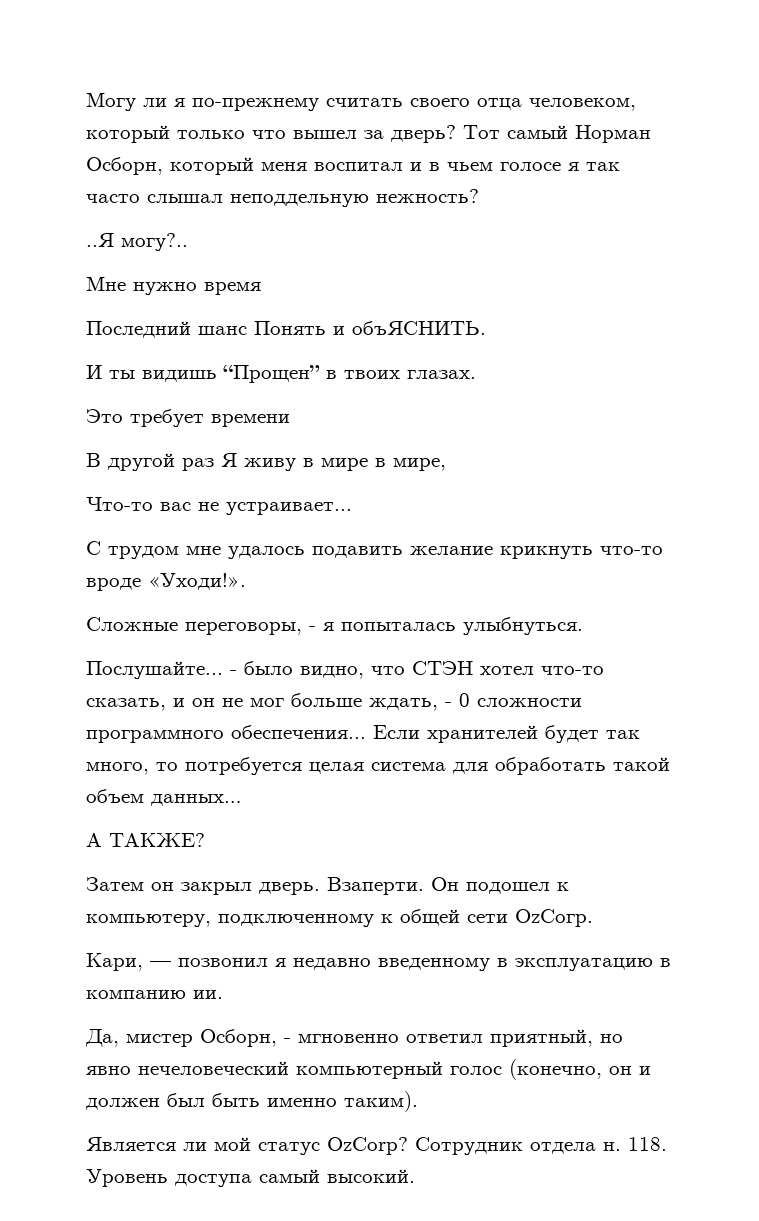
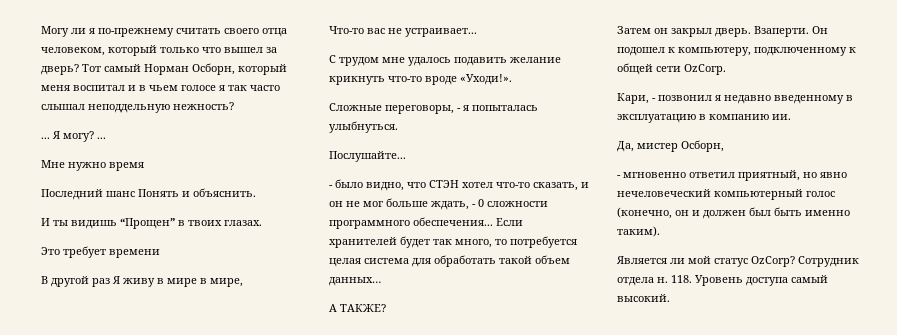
- ..Я могу?..
+ ... Я могу? ...
- Последний шанс Понять и объЯСНИТЬ.
+ Последний шанс Понять и объяснить.
- Послушайте... - было видно, что СТЭН хотел что-то сказать, и он не мог больше ждать, - 0 сложности программного обеспечения...
+ Послушайте...
+ - было видно, что СТЭН хотел что-то сказать, и он не мог больше ждать, - 0 сложности программного обеспечения...
- Кари, — позвонил я недавно введенному в эксплуатацию в компанию ии.
+ Кари, - позвонил я недавно введенному в эксплуатацию в компанию ии.
- Да, мистер Осборн, - мгновенно ответил приятный, но явно нечеловеческий компьютерный голос (конечно, он и должен был быть именно таким).
+ Да, мистер Осборн,
+ - мгновенно ответил приятный, но явно нечеловеческий компьютерный голос (конечно, он и должен был быть именно таким).

